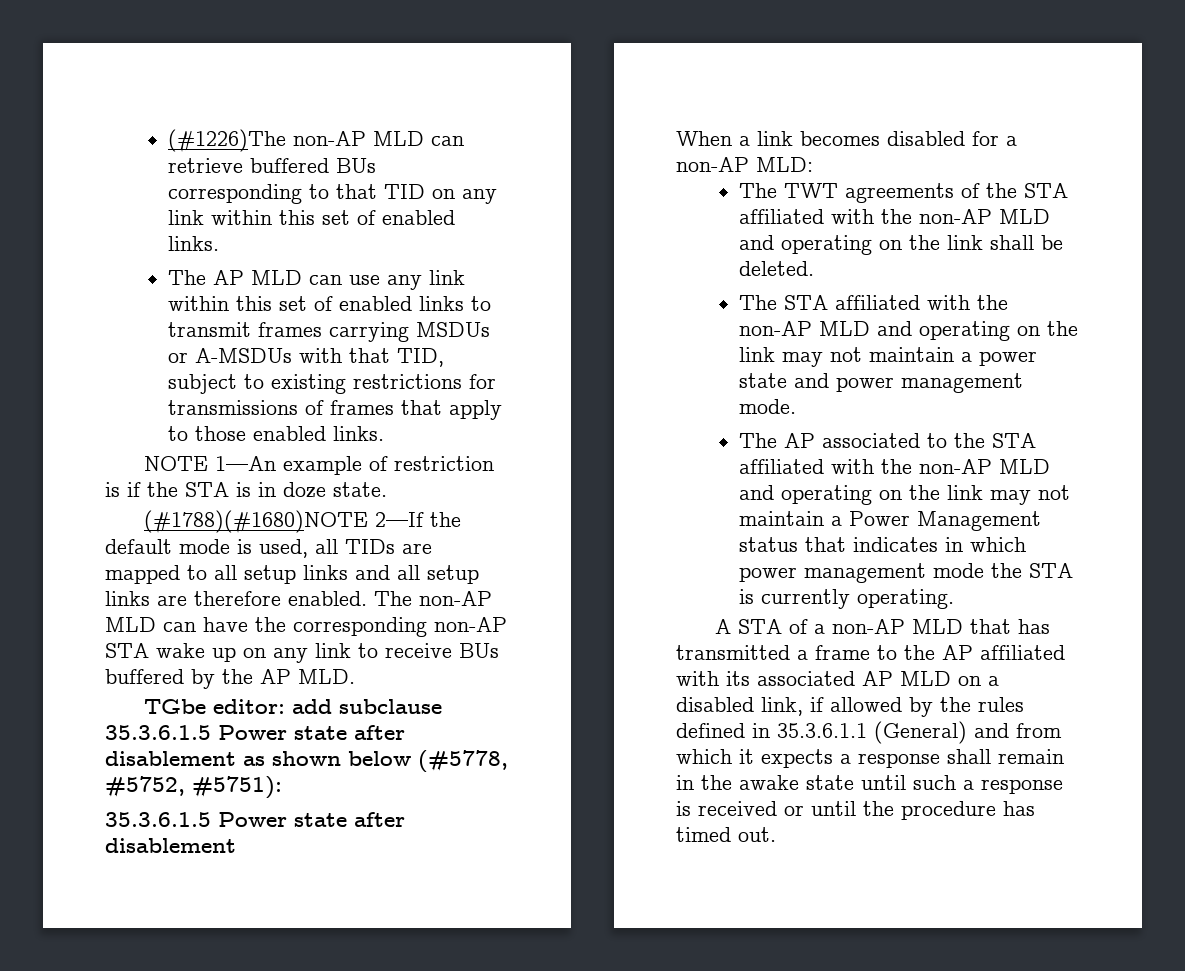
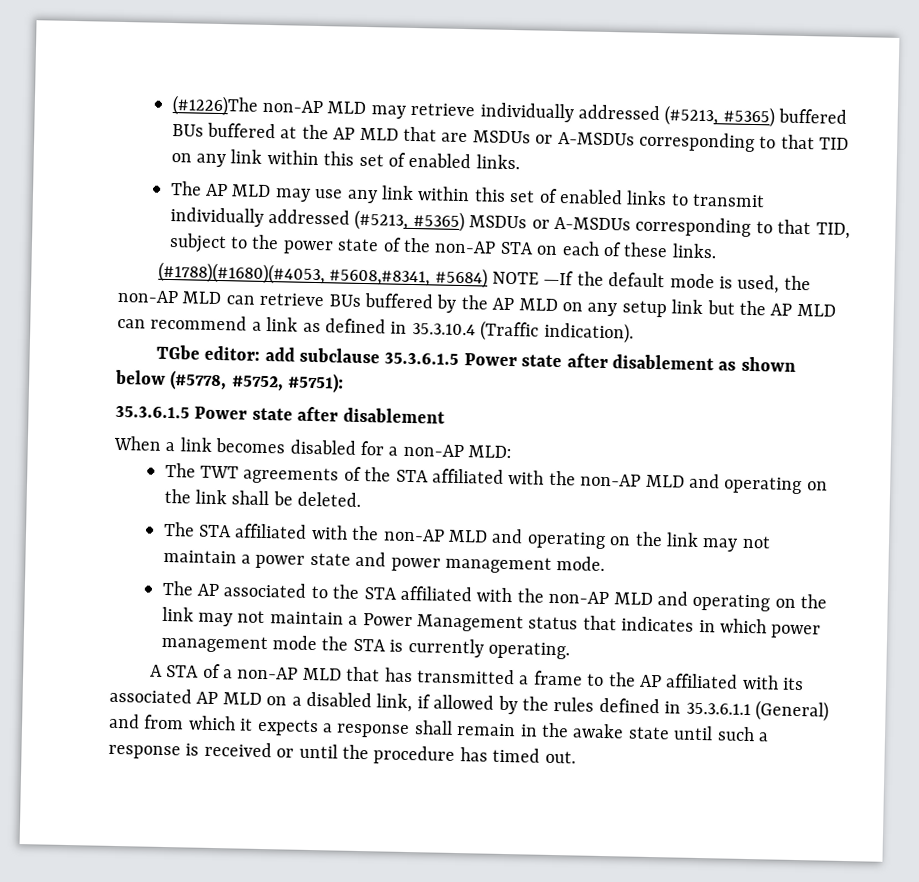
- (#1226)The non-AP MLD can retrieve buffered BUs corresponding to that TID on any link within this set of enabled links.
+ (#1226)The non-AP MLD may retrieve individually addressed (#5213, #5365) buffered BUs buffered at the AP MLD that are MSDUs or A-MSDUs corresponding to that TID on any link within this set of enabled links.
- The AP MLD can use any link within this set of enabled links to transmit frames carrying MSDUs or A-MSDUs with that TID, subject to existing restrictions for transmissions of frames that apply to those enabled links.
- NOTE 1—An example of restriction is if the STA is in doze state.
- (#1788)(#1680)NOTE 2—If the default mode is used, all TIDs are mapped to all setup links and all setup links are therefore enabled. The non-AP MLD can have the corresponding non-AP STA wake up on any link to receive BUs buffered by the AP MLD.
+ The AP MLD may use any link within this set of enabled links to transmit individually addressed (#5213, #5365) MSDUs or A-MSDUs corresponding to that TID, subject to the power state of the non-AP STA on each of these links.
+ (#1788)(#1680)(#4053, #5608,#8341, #5684) NOTE —If the default mode is used, the non-AP MLD can retrieve BUs buffered by the AP MLD on any setup link but the AP MLD can recommend a link as defined in 35.3.10.4 (Traffic indication).

